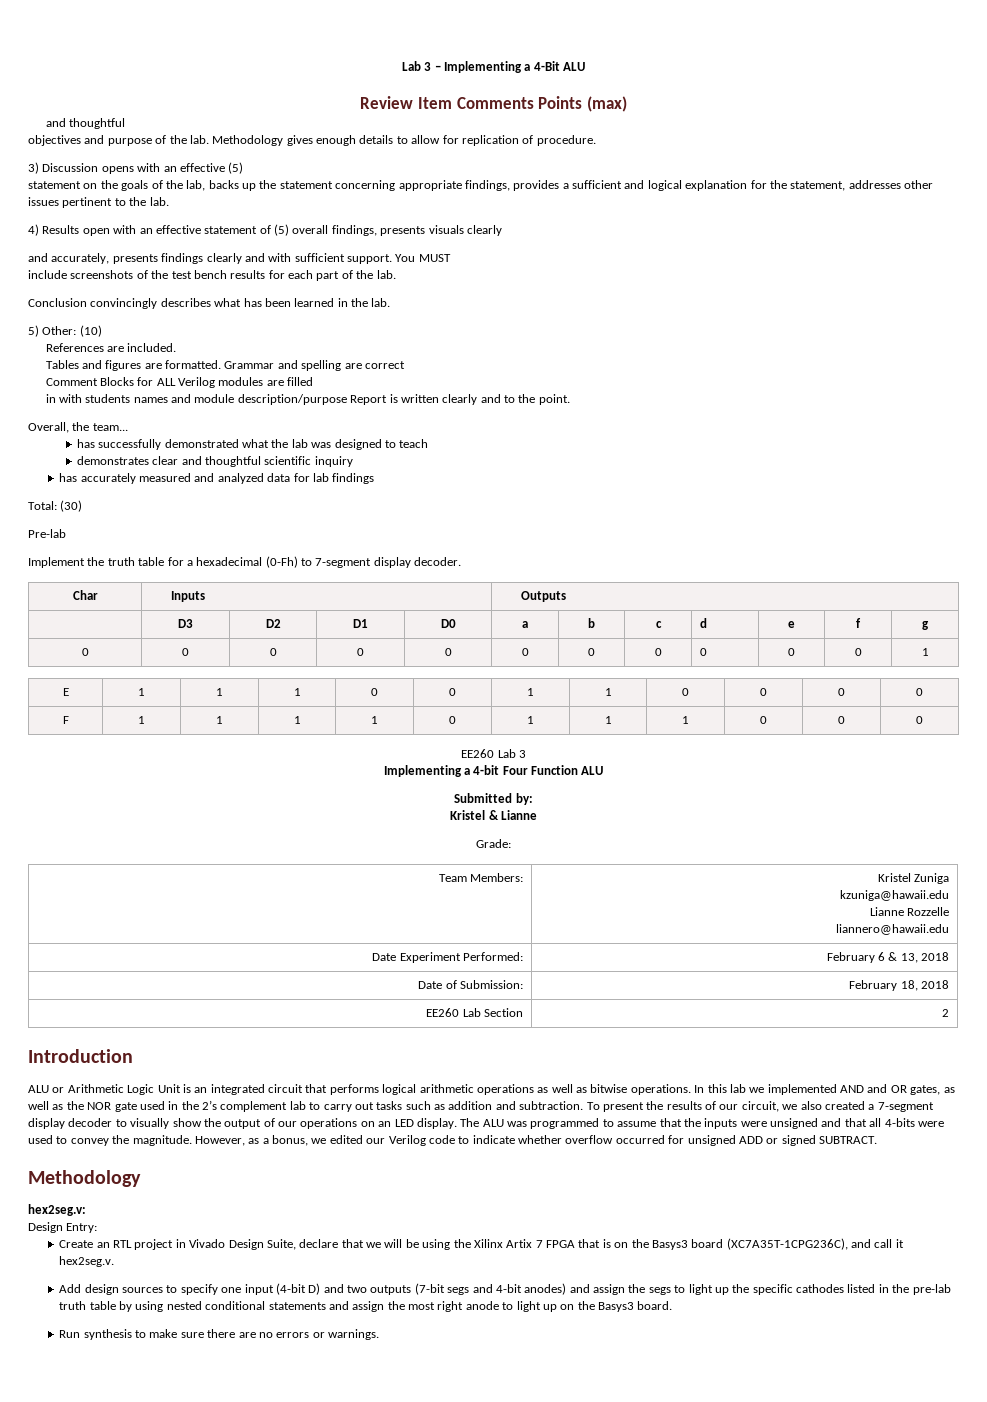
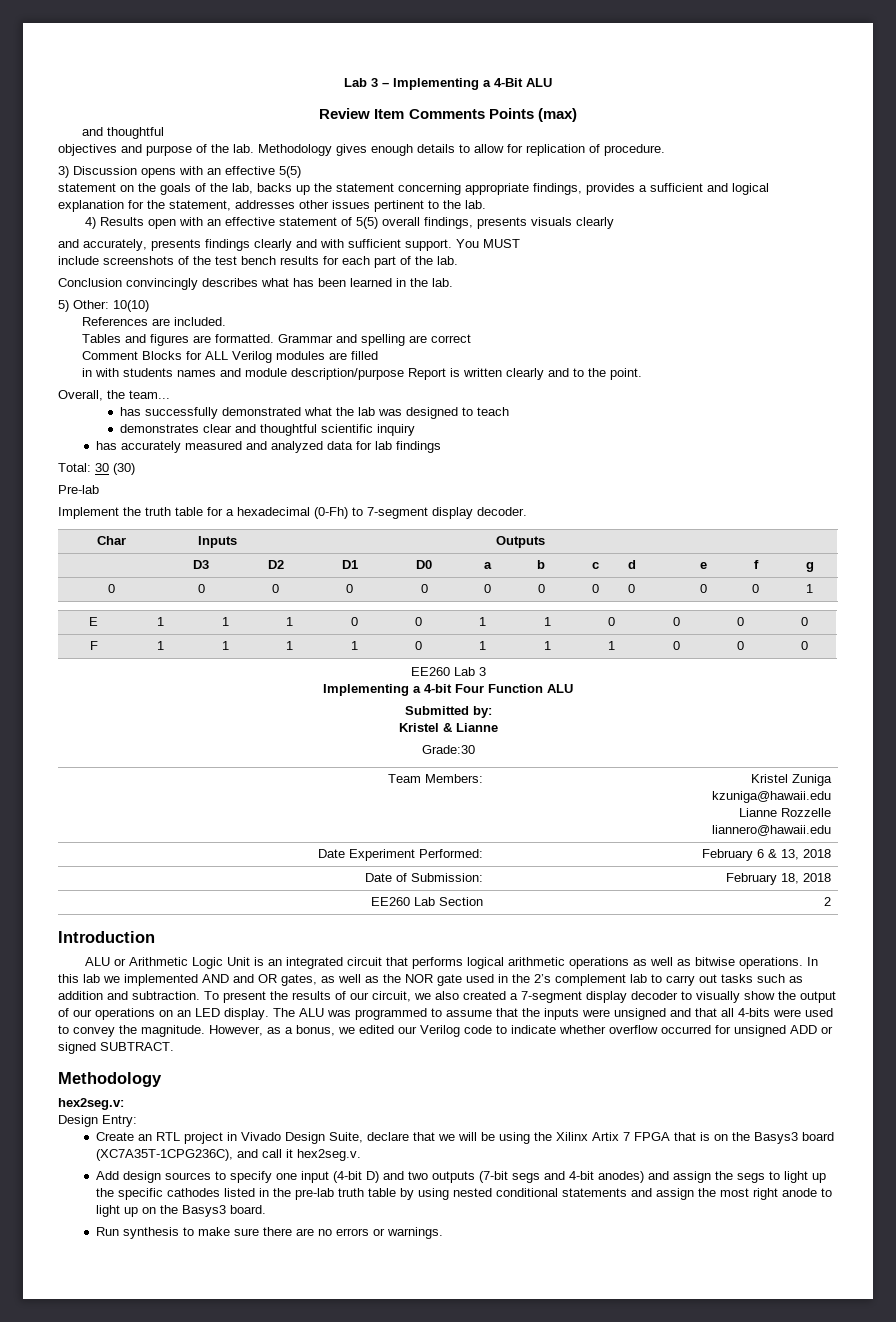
- 3) Discussion opens with an effective (5)
+ 3) Discussion opens with an effective 5(5)
- 4) Results open with an effective statement of (5) overall findings, presents visuals clearly
+ 4) Results open with an effective statement of 5(5) overall findings, presents visuals clearly
- 5) Other: (10)
+ 5) Other: 10(10)
- Total: (30)
+ Total: 30 (30)
- Grade:
+ Grade:30

